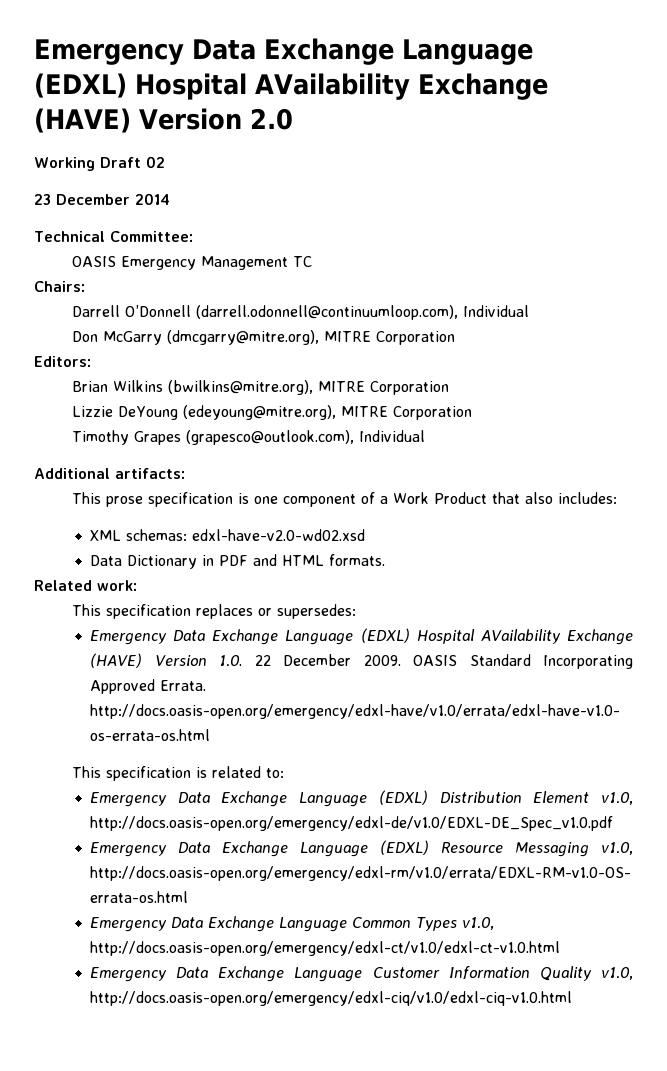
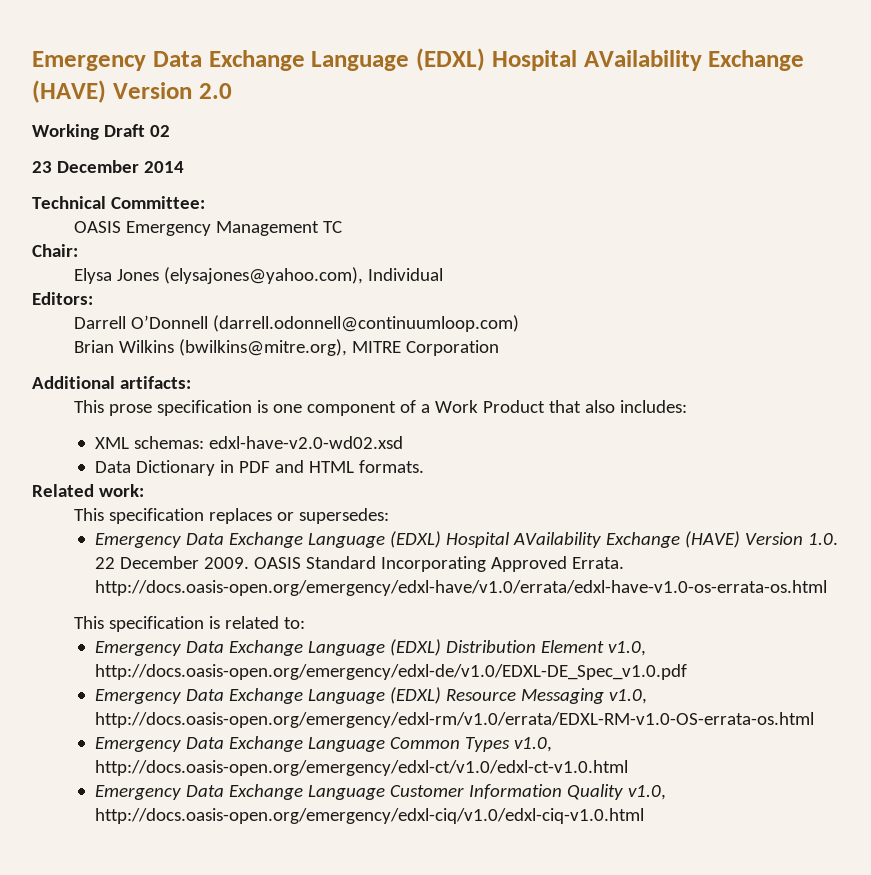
- Chairs:
- Darrell O’Donnell (darrell.odonnell@continuumloop.com), Individual
- Don McGarry (dmcgarry@mitre.org), MITRE Corporation
+ Chair:
+ Elysa Jones (elysajones@yahoo.com), Individual
  Editors:
+ Darrell O’Donnell (darrell.odonnell@continuumloop.com)
- Lizzie DeYoung (edeyoung@mitre.org), MITRE Corporation
- Timothy Grapes (grapesco@outlook.com), Individual

